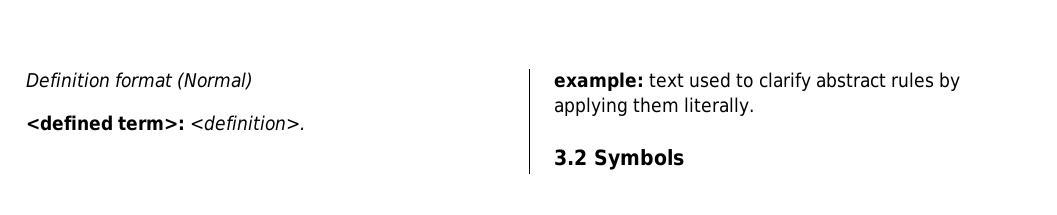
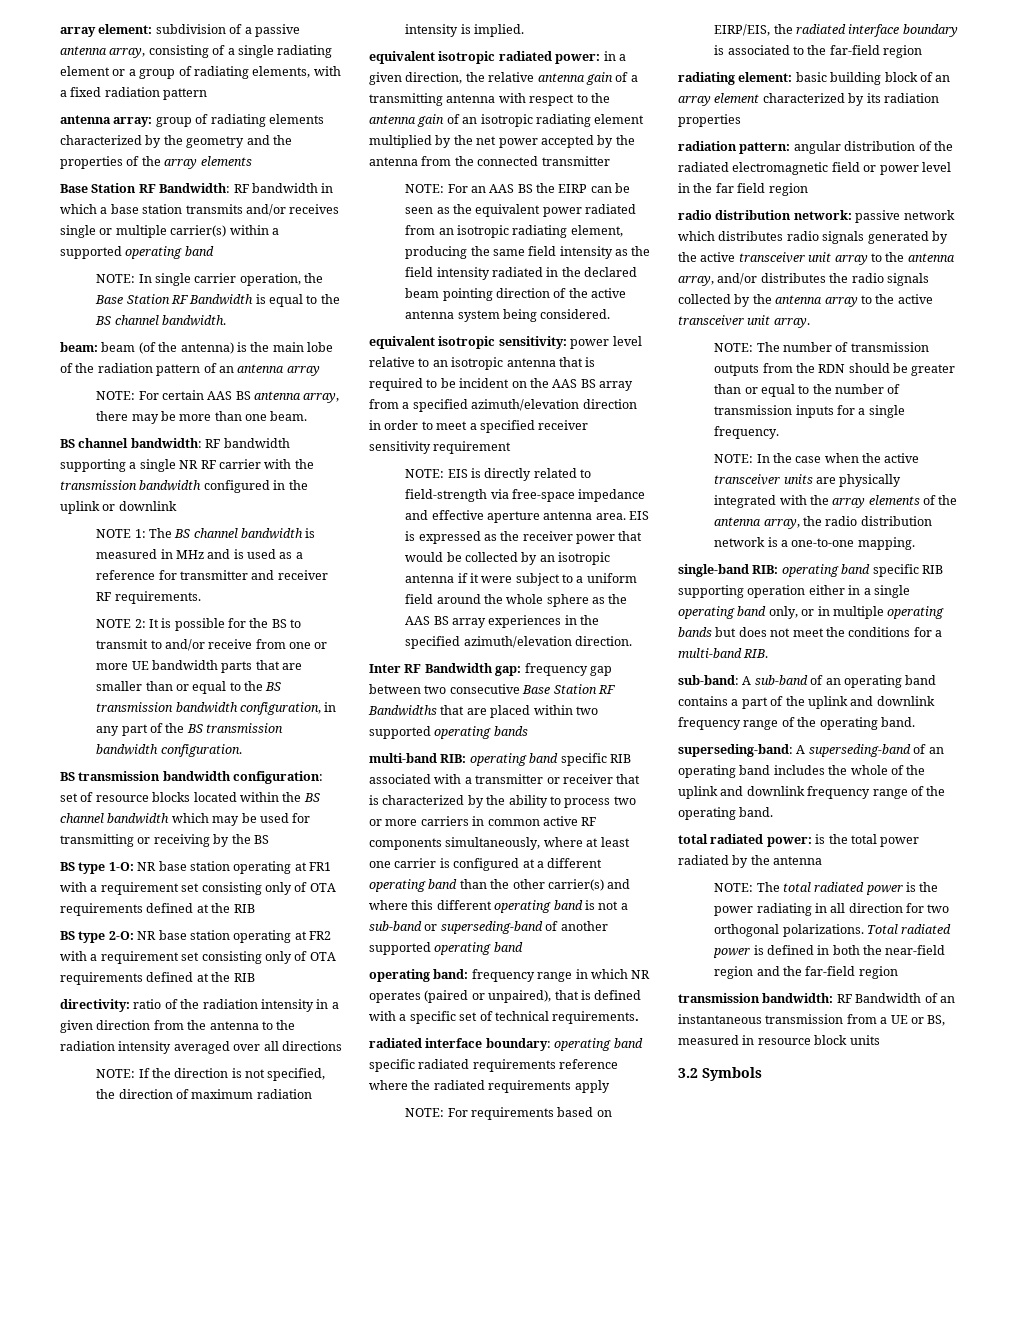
- Definition format (Normal)
- <defined term>: <definition>.
- example: text used to clarify abstract rules by applying them literally.
+ array element: subdivision of a passive antenna array, consisting of a single radiating element or a group of radiating elements, with a fixed radiation pattern
+ antenna array: group of radiating elements characterized by the geometry and the properties of the array elements
+ Base Station RF Bandwidth: RF bandwidth in which a base station transmits and/or receives single or multiple carrier(s) within a supported operating band
+ NOTE: In single carrier operation, the Base Station RF Bandwidth is equal to the BS channel bandwidth.
+ beam: beam (of the antenna) is the main lobe of the radiation pattern of an antenna array
+ NOTE: For certain AAS BS antenna array, there may be more than one beam.
+ BS channel bandwidth: RF bandwidth supporting a single NR RF carrier with the transmission bandwidth configured in the uplink or downlink
+ NOTE 1: The BS channel bandwidth is measured in MHz and is used as a reference for transmitter and receiver RF requirements.
+ NOTE 2: It is possible for the BS to transmit to and/or receive from one or more UE bandwidth parts that are smaller than or equal to the BS transmission bandwidth configuration, in any part of the BS transmission bandwidth configuration.
+ BS transmission bandwidth configuration: set of resource blocks located within the BS channel bandwidth which may be used for transmitting or receiving by the BS
+ BS type 1-O: NR base station operating at FR1 with a requirement set consisting only of OTA requirements defined at the RIB
+ BS type 2-O: NR base station operating at FR2 with a requirement set consisting only of OTA requirements defined at the RIB
+ directivity: ratio of the radiation intensity in a given direction from the antenna to the radiation intensity averaged over all directions
+ NOTE: If the direction is not specified, the direction of maximum radiation intensity is implied.
+ equivalent isotropic radiated power: in a given direction, the relative antenna gain of a transmitting antenna with respect to the antenna gain of an isotropic radiating element multiplied by the net power accepted by the antenna from the connected transmitter
+ NOTE: For an AAS BS the EIRP can be seen as the equivalent power radiated from an isotropic radiating element, producing the same field intensity as the field intensity radiated in the declared beam pointing direction of the active antenna system being considered.
+ equivalent isotropic sensitivity: power level relative to an isotropic antenna that is required to be incident on the AAS BS array from a specified azimuth/elevation direction in order to meet a specified receiver sensitivity requirement
+ NOTE: EIS is directly related to field-strength via free-space impedance and effective aperture antenna area. EIS is expressed as the receiver power that would be collected by an isotropic antenna if it were subject to a uniform field around the whole sphere as the AAS BS array experiences in the specified azimuth/elevation direction.
+ Inter RF Bandwidth gap: frequency gap between two consecutive Base Station RF Bandwidths that are placed within two supported operating bands
+ multi-band RIB: operating band specific RIB associated with a transmitter or receiver that is characterized by the ability to process two or more carriers in common active RF components simultaneously, where at least one carrier is configured at a different operating band than the other carrier(s) and where this different operating band is not a sub-band or superseding-band of another supported operating band
+ operating band: frequency range in which NR operates (paired or unpaired), that is defined with a specific set of technical requirements.
+ radiated interface boundary: operating band specific radiated requirements reference where the radiated requirements apply
+ NOTE: For requirements based on EIRP/EIS, the radiated interface boundary is associated to the far-field region
+ radiating element: basic building block of an array element characterized by its radiation properties
+ radiation pattern: angular distribution of the radiated electromagnetic field or power level in the far field region
+ radio distribution network: passive network which distributes radio signals generated by the active transceiver unit array to the antenna array, and/or distributes the radio signals collected by the antenna array to the active transceiver unit array.
+ NOTE: The number of transmission outputs from the RDN should be greater than or equal to the number of transmission inputs for a single frequency.
+ NOTE: In the case when the active transceiver units are physically integrated with the array elements of the antenna array, the radio distribution network is a one-to-one mapping.
+ single-band RIB: operating band specific RIB supporting operation either in a single operating band only, or in multiple operating bands but does not meet the conditions for a multi-band RIB.
+ sub-band: A sub-band of an operating band contains a part of the uplink and downlink frequency range of the operating band.
+ superseding-band: A superseding-band of an operating band includes the whole of the uplink and downlink frequency range of the operating band.
+ total radiated power: is the total power radiated by the antenna
+ NOTE: The total radiated power is the power radiating in all direction for two orthogonal polarizations. Total radiated power is defined in both the near-field region and the far-field region
+ transmission bandwidth: RF Bandwidth of an instantaneous transmission from a UE or BS, measured in resource block units

